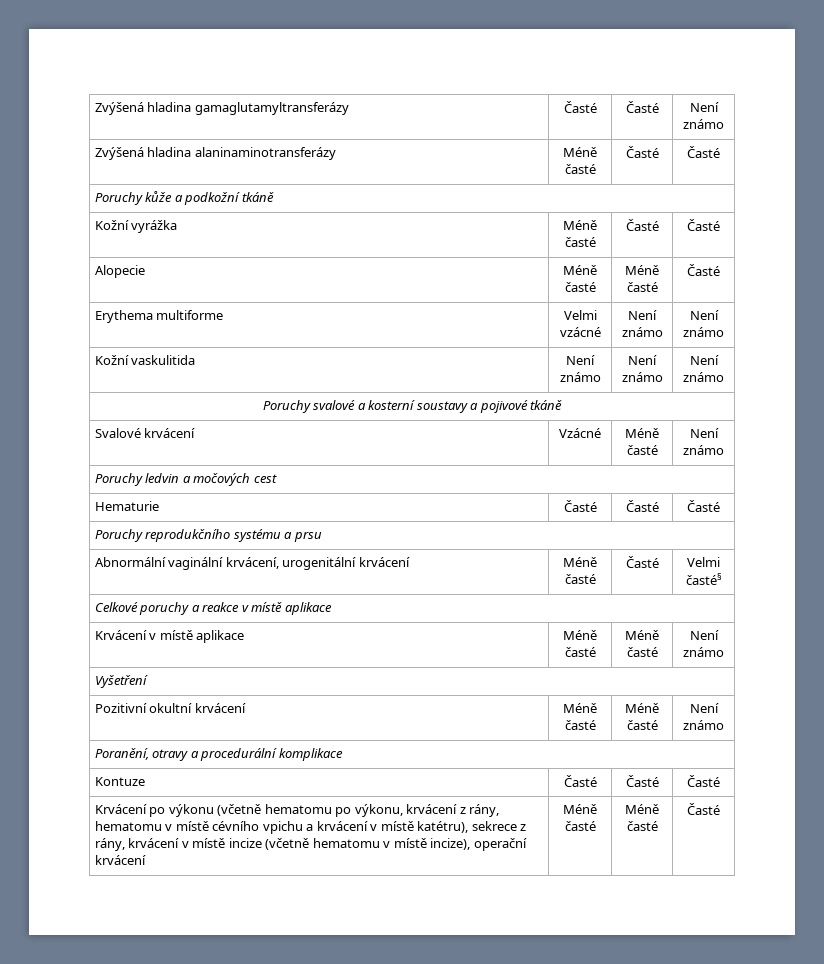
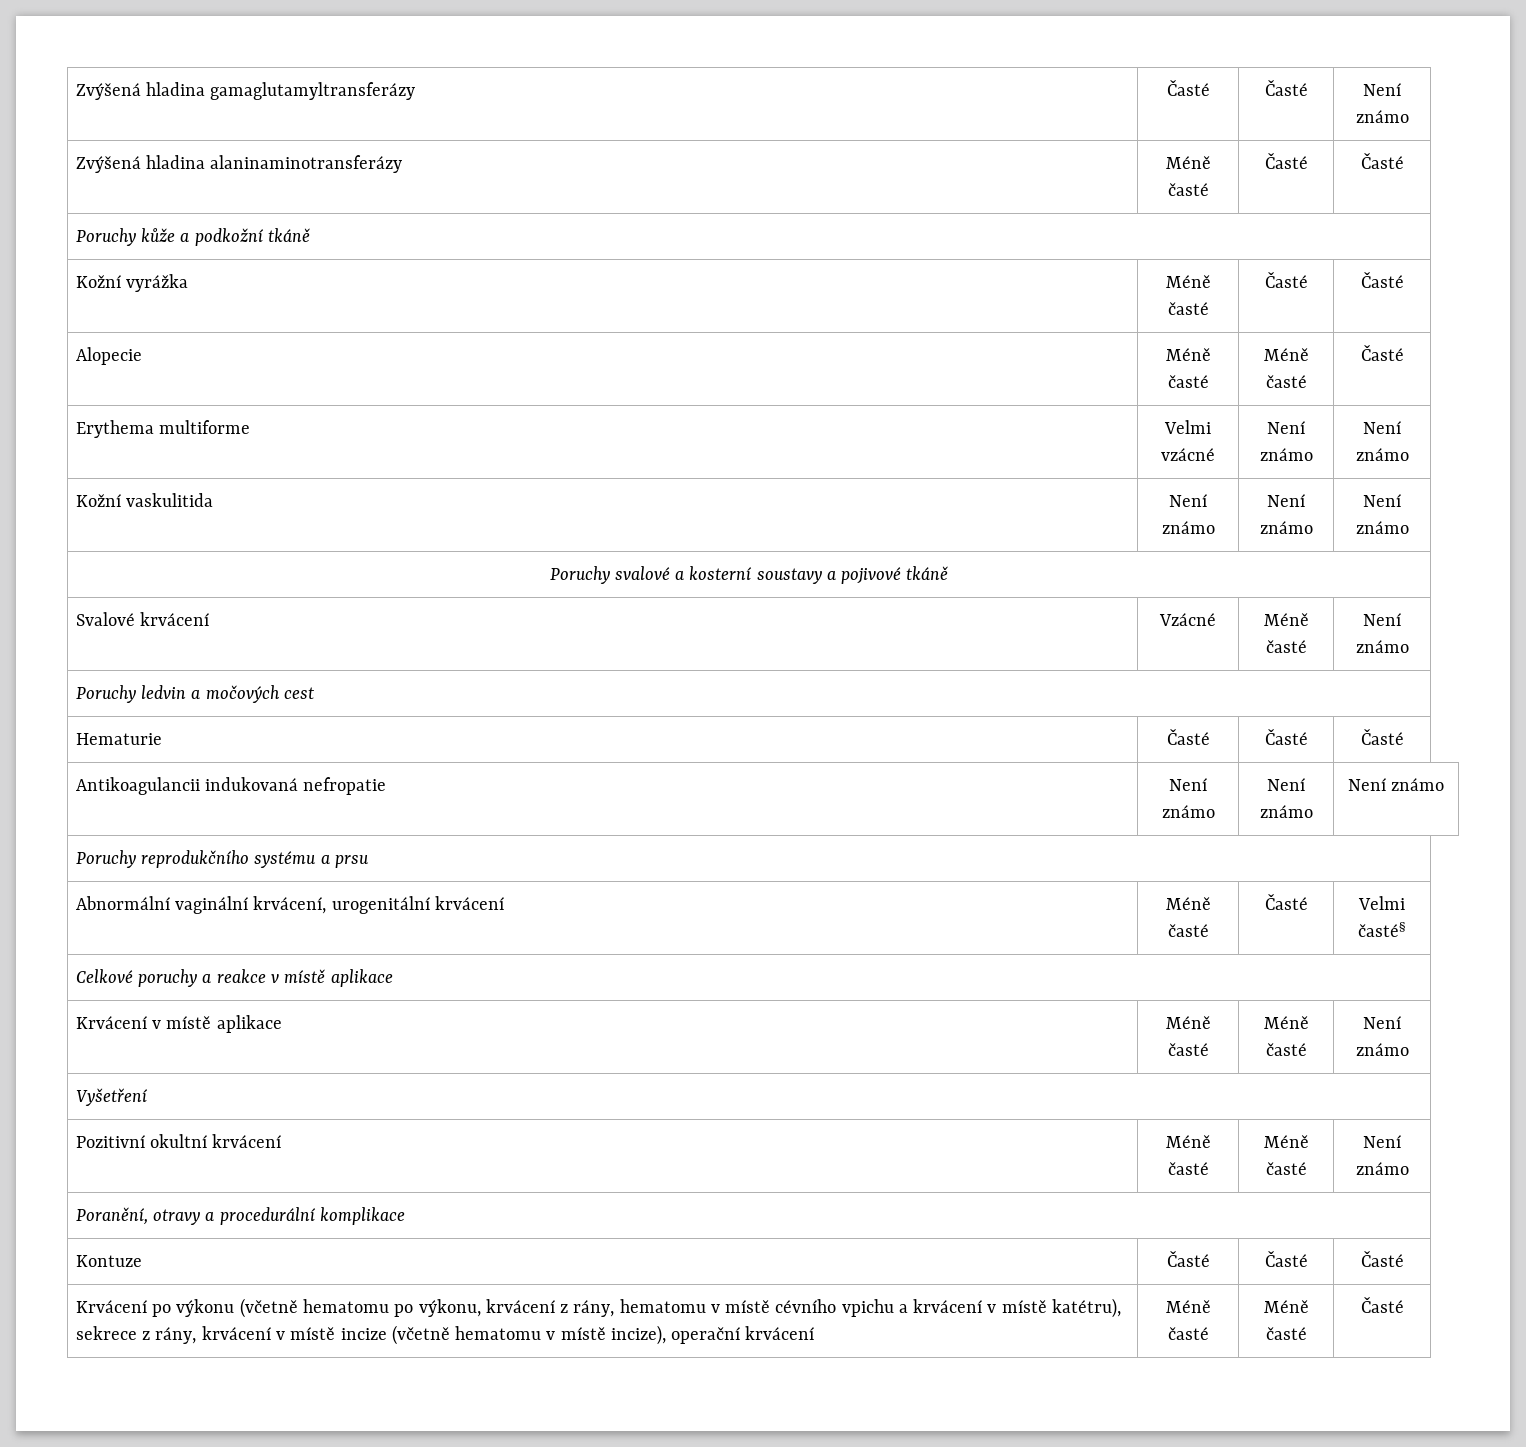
+ Antikoagulancii indukovaná nefropatie | Není známo | Není známo | Není známo

